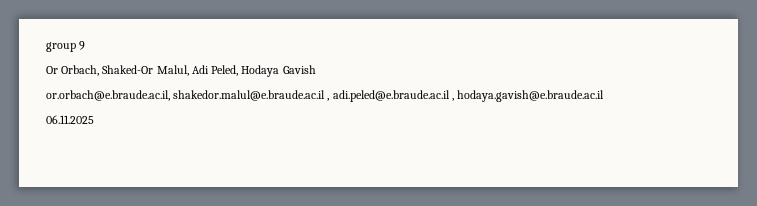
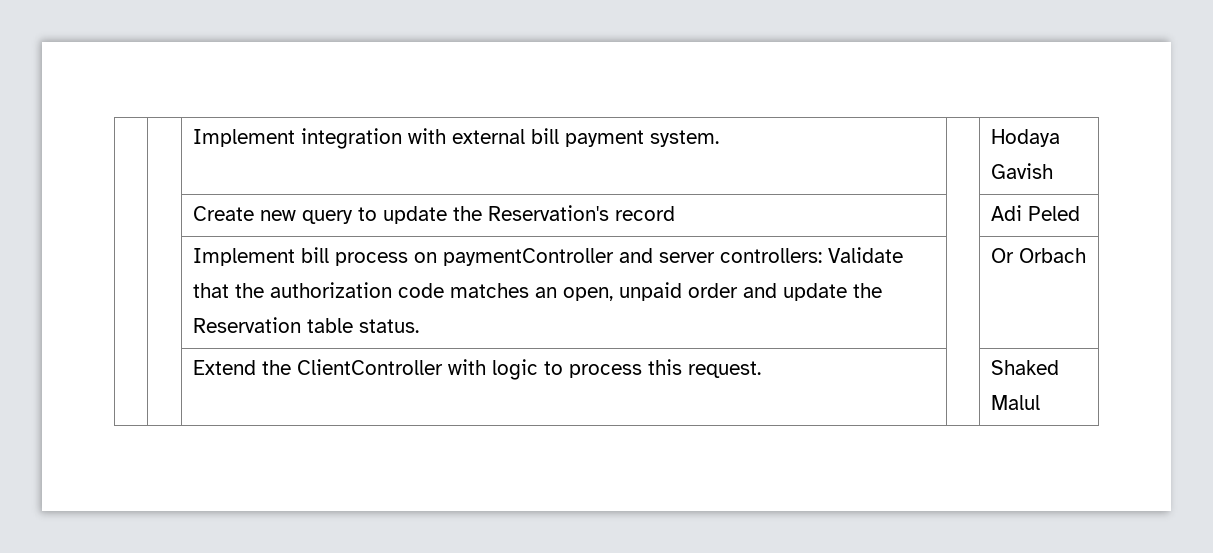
- group 9
- Or Orbach, Shaked-Or Malul, Adi Peled, Hodaya Gavish
- or.orbach@e.braude.ac.il, shakedor.malul@e.braude.ac.il , adi.peled@e.braude.ac.il , hodaya.gavish@e.braude.ac.il
- 06.11.2025
+ | | Implement integration with external bill payment system. | | Hodaya Gavish
+ | | Create new query to update the Reservation's record | | Adi Peled
+ | | Implement bill process on paymentController and server controllers: Validate that the authorization code matches an open, unpaid order and update the Reservation table status. | | Or Orbach
+ | | Extend the ClientController with logic to process this request. | | Shaked Malul

